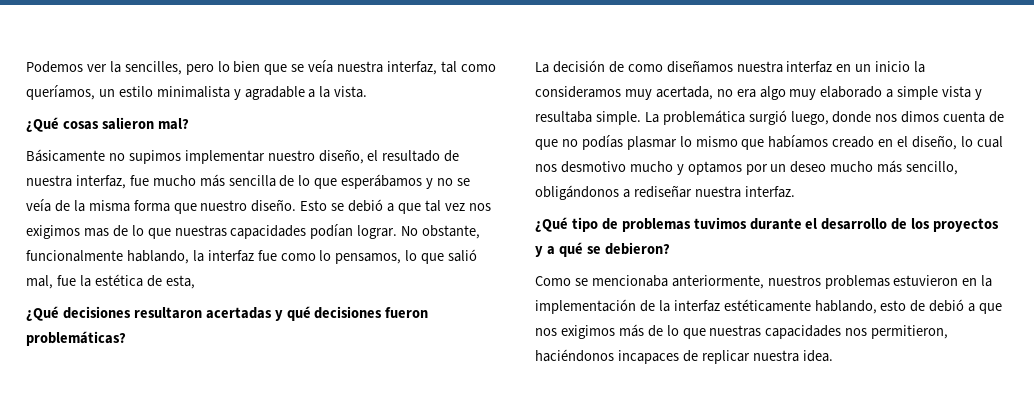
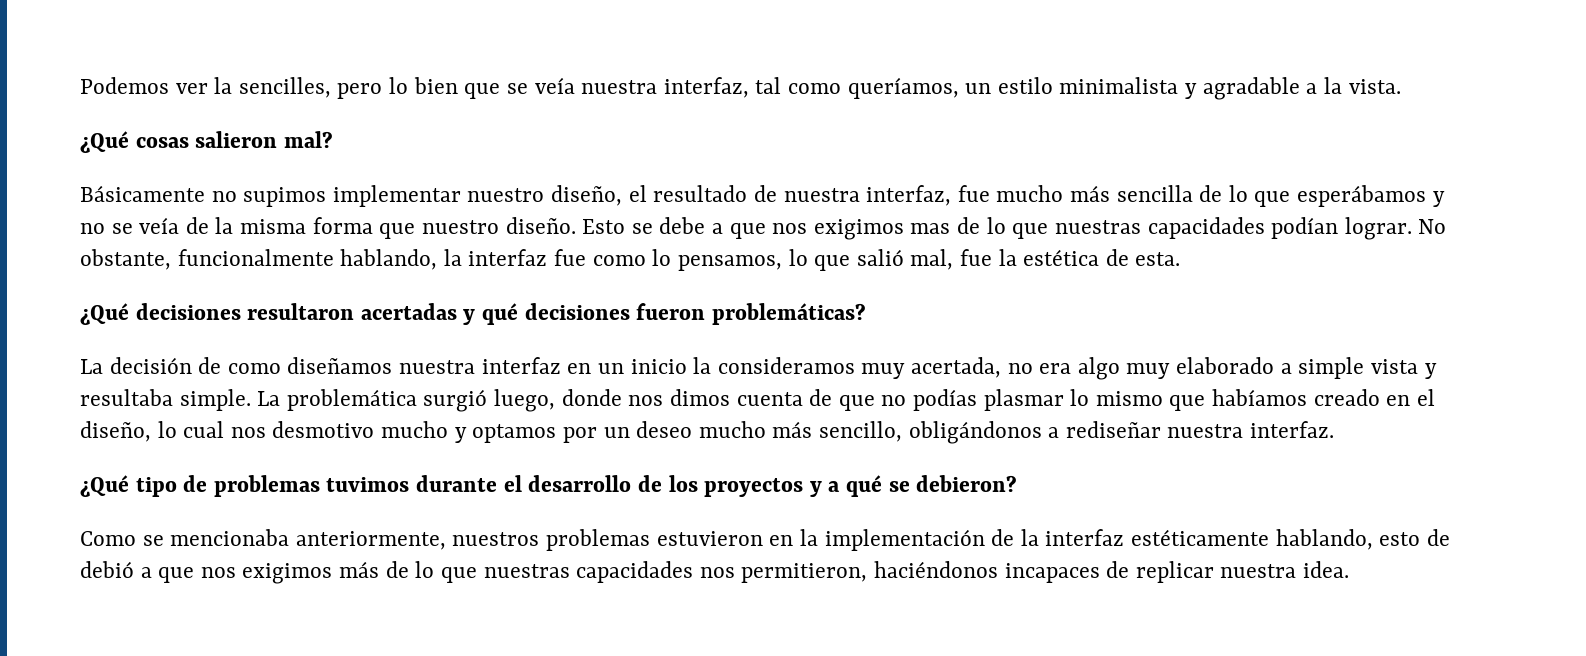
- Esto se debió a que tal vez nos exigimos mas de lo que nuestras capacidades podían lograr.
+ Esto se debe a que nos exigimos mas de lo que nuestras capacidades podían lograr.
- No obstante, funcionalmente hablando, la interfaz fue como lo pensamos, lo que salió mal, fue la estética de esta,
+ No obstante, funcionalmente hablando, la interfaz fue como lo pensamos, lo que salió mal, fue la estética de esta.

